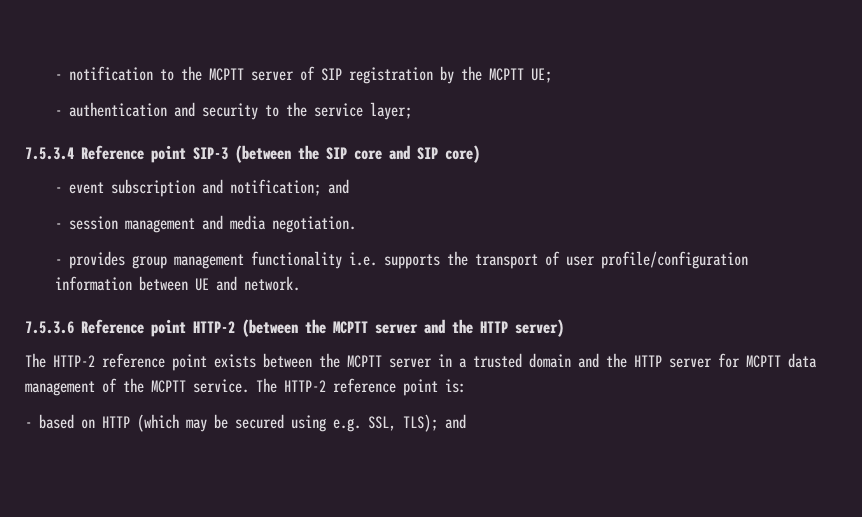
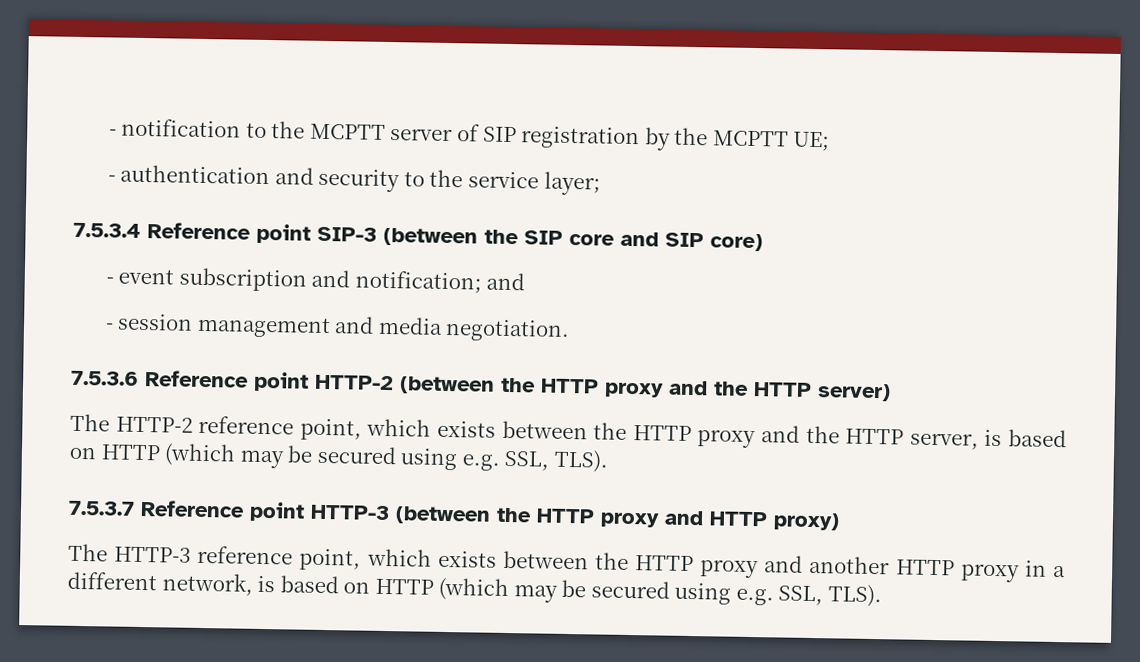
- - provides group management functionality i.e. supports the transport of user profile/configuration information between UE and network.
- 7.5.3.6 Reference point HTTP-2 (between the MCPTT server and the HTTP server)
+ 7.5.3.6 Reference point HTTP-2 (between the HTTP proxy and the HTTP server)
- The HTTP-2 reference point exists between the MCPTT server in a trusted domain and the HTTP server for MCPTT data management of the MCPTT service. The HTTP-2 reference point is:
- - based on HTTP (which may be secured using e.g. SSL, TLS); and
+ The HTTP-2 reference point, which exists between the HTTP proxy and the HTTP server, is based on HTTP (which may be secured using e.g. SSL, TLS).
+ 7.5.3.7 Reference point HTTP-3 (between the HTTP proxy and HTTP proxy)
+ The HTTP-3 reference point, which exists between the HTTP proxy and another HTTP proxy in a different network, is based on HTTP (which may be secured using e.g. SSL, TLS).

